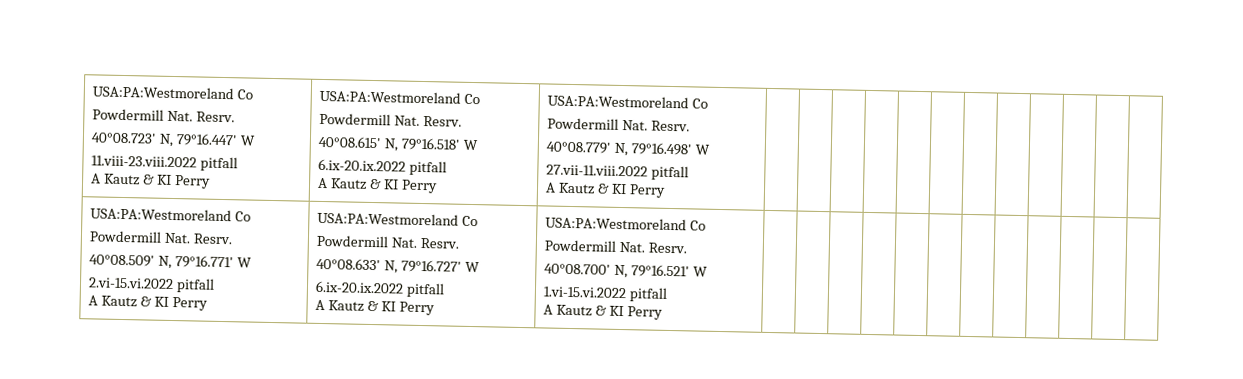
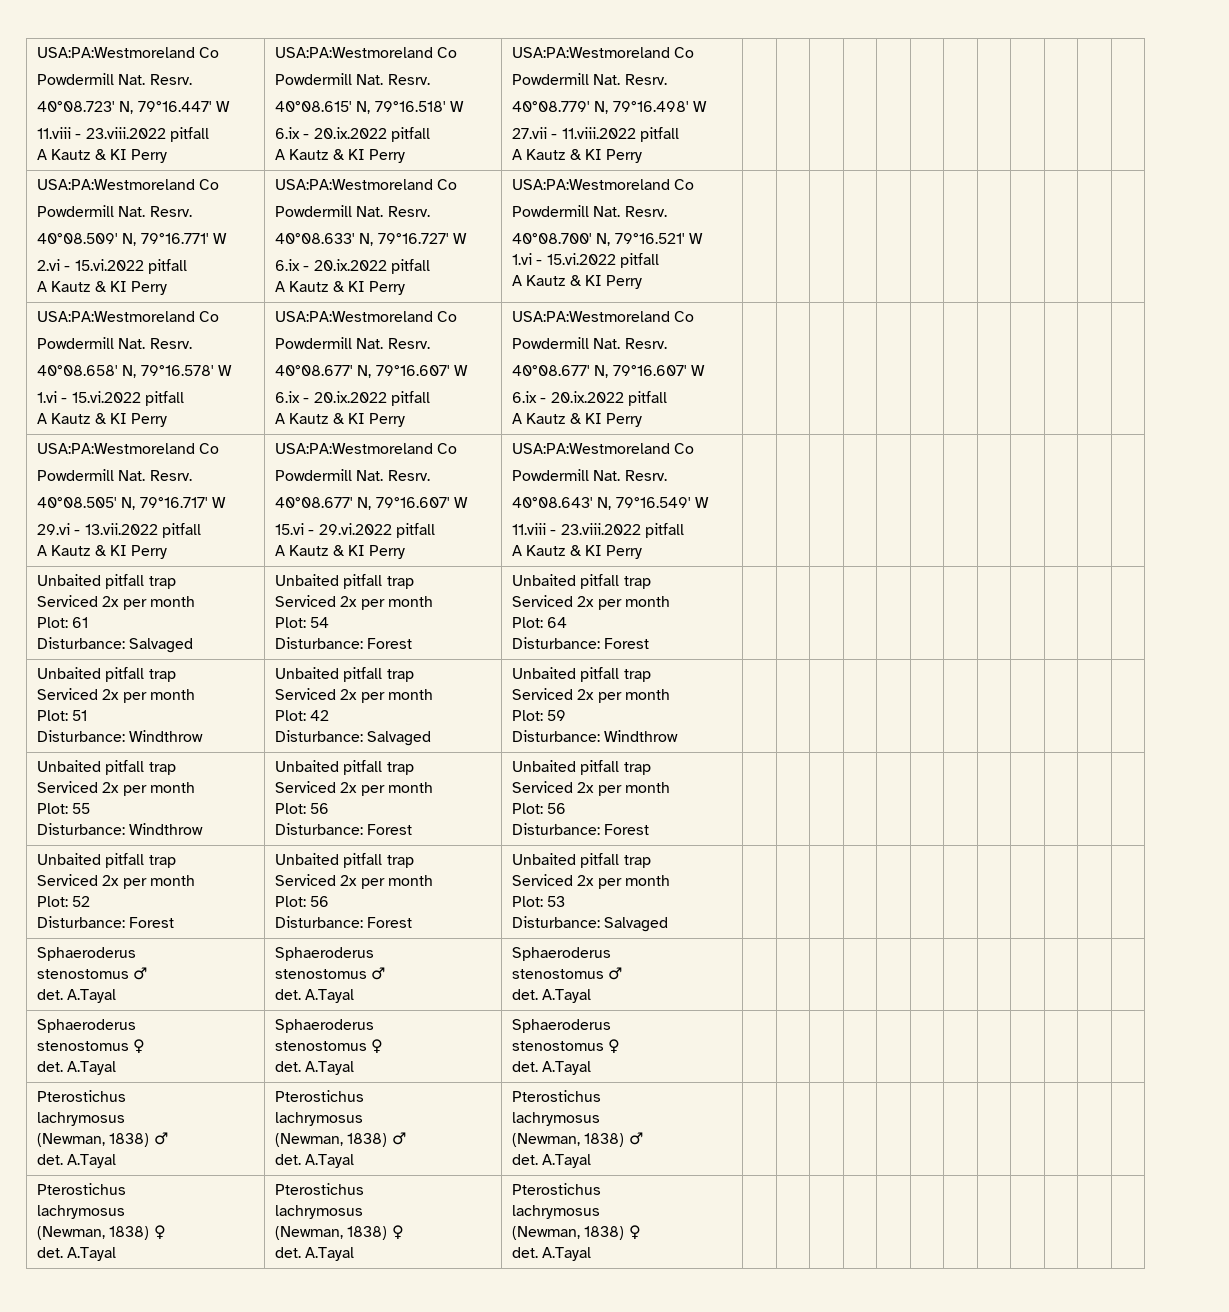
  40°08.723' N, 79°16.447' W
- 11.viii-23.viii.2022 pitfall
+ 11.viii - 23.viii.2022 pitfall
  40°08.615' N, 79°16.518' W
- 6.ix-20.ix.2022 pitfall
+ 6.ix - 20.ix.2022 pitfall
- 27.vii-11.viii.2022 pitfall
+ 27.vii - 11.viii.2022 pitfall
- 2.vi-15.vi.2022 pitfall
+ 2.vi - 15.vi.2022 pitfall
  40°08.633' N, 79°16.727' W
- 6.ix-20.ix.2022 pitfall
+ 6.ix - 20.ix.2022 pitfall
  40°08.700' N, 79°16.521' W
- 1.vi-15.vi.2022 pitfall
- A Kautz & KI Perry
+ 1.vi - 15.vi.2022 pitfall
+ A Kautz & KI Perry | | | | | | | | | | | |
+ USA:PA:Westmoreland Co
+ Powdermill Nat. Resrv.
+ 40°08.658' N, 79°16.578' W
+ 1.vi - 15.vi.2022 pitfall
+ A Kautz & KI Perry | USA:PA:Westmoreland Co
+ Powdermill Nat. Resrv.
+ 40°08.677' N, 79°16.607' W
+ 6.ix - 20.ix.2022 pitfall
+ A Kautz & KI Perry | USA:PA:Westmoreland Co
+ Powdermill Nat. Resrv.
+ 40°08.677' N, 79°16.607' W
+ 6.ix - 20.ix.2022 pitfall
+ A Kautz & KI Perry | | | | | | | | | | | |
+ USA:PA:Westmoreland Co
+ Powdermill Nat. Resrv.
+ 40°08.505' N, 79°16.717' W
+ 29.vi - 13.vii.2022 pitfall
+ A Kautz & KI Perry | USA:PA:Westmoreland Co
+ Powdermill Nat. Resrv.
+ 40°08.677' N, 79°16.607' W
+ 15.vi - 29.vi.2022 pitfall
+ A Kautz & KI Perry | USA:PA:Westmoreland Co
+ Powdermill Nat. Resrv.
+ 40°08.643' N, 79°16.549' W
+ 11.viii - 23.viii.2022 pitfall
+ A Kautz & KI Perry | | | | | | | | | | | |
+ Unbaited pitfall trap
+ Serviced 2x per month
+ Plot: 61
+ Disturbance: Salvaged | Unbaited pitfall trap
+ Serviced 2x per month
+ Plot: 54
+ Disturbance: Forest | Unbaited pitfall trap
+ Serviced 2x per month
+ Plot: 64
+ Disturbance: Forest | | | | | | | | | | | |
+ Unbaited pitfall trap
+ Serviced 2x per month
+ Plot: 51
+ Disturbance: Windthrow | Unbaited pitfall trap
+ Serviced 2x per month
+ Plot: 42
+ Disturbance: Salvaged | Unbaited pitfall trap
+ Serviced 2x per month
+ Plot: 59
+ Disturbance: Windthrow | | | | | | | | | | | |
+ Unbaited pitfall trap
+ Serviced 2x per month
+ Plot: 55
+ Disturbance: Windthrow | Unbaited pitfall trap
+ Serviced 2x per month
+ Plot: 56
+ Disturbance: Forest | Unbaited pitfall trap
+ Serviced 2x per month
+ Plot: 56
+ Disturbance: Forest | | | | | | | | | | | |
+ Unbaited pitfall trap
+ Serviced 2x per month
+ Plot: 52
+ Disturbance: Forest | Unbaited pitfall trap
+ Serviced 2x per month
+ Plot: 56
+ Disturbance: Forest | Unbaited pitfall trap
+ Serviced 2x per month
+ Plot: 53
+ Disturbance: Salvaged | | | | | | | | | | | |
+ Sphaeroderus
+ stenostomus ♂
+ det. A.Tayal | Sphaeroderus
+ stenostomus ♂
+ det. A.Tayal | Sphaeroderus
+ stenostomus ♂
+ det. A.Tayal | | | | | | | | | | | |
+ Sphaeroderus
+ stenostomus ♀
+ det. A.Tayal | Sphaeroderus
+ stenostomus ♀
+ det. A.Tayal | Sphaeroderus
+ stenostomus ♀
+ det. A.Tayal | | | | | | | | | | | |
+ Pterostichus
+ lachrymosus
+ (Newman, 1838) ♂
+ det. A.Tayal | Pterostichus
+ lachrymosus
+ (Newman, 1838) ♂
+ det. A.Tayal | Pterostichus
+ lachrymosus
+ (Newman, 1838) ♂
+ det. A.Tayal | | | | | | | | | | | |
+ Pterostichus
+ lachrymosus
+ (Newman, 1838) ♀
+ det. A.Tayal | Pterostichus
+ lachrymosus
+ (Newman, 1838) ♀
+ det. A.Tayal | Pterostichus
+ lachrymosus
+ (Newman, 1838) ♀
+ det. A.Tayal | | | | | | | | | | | |

